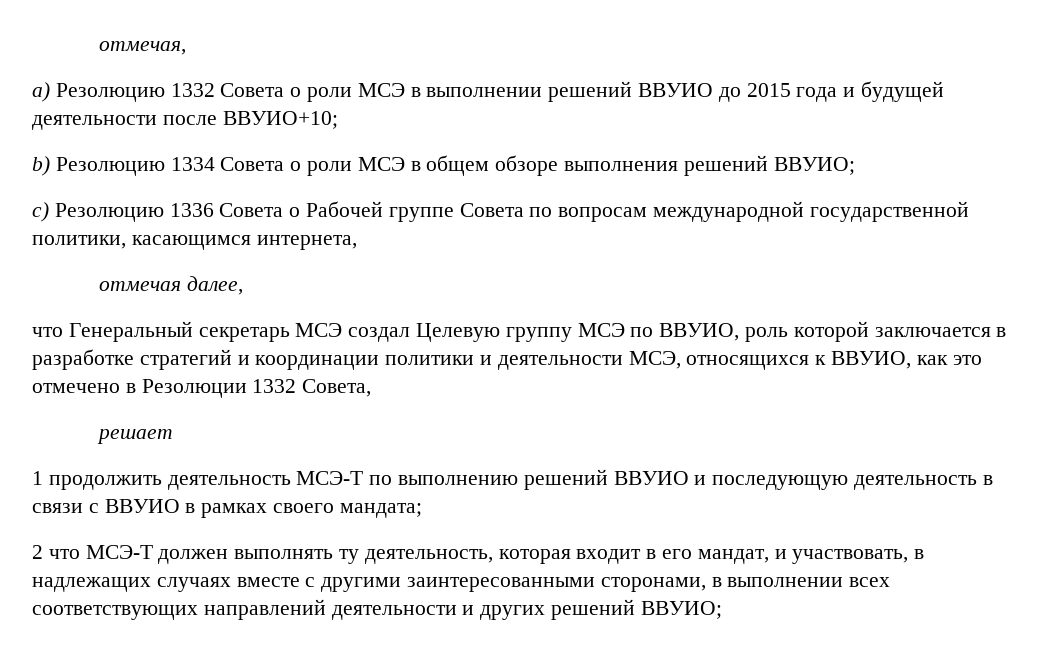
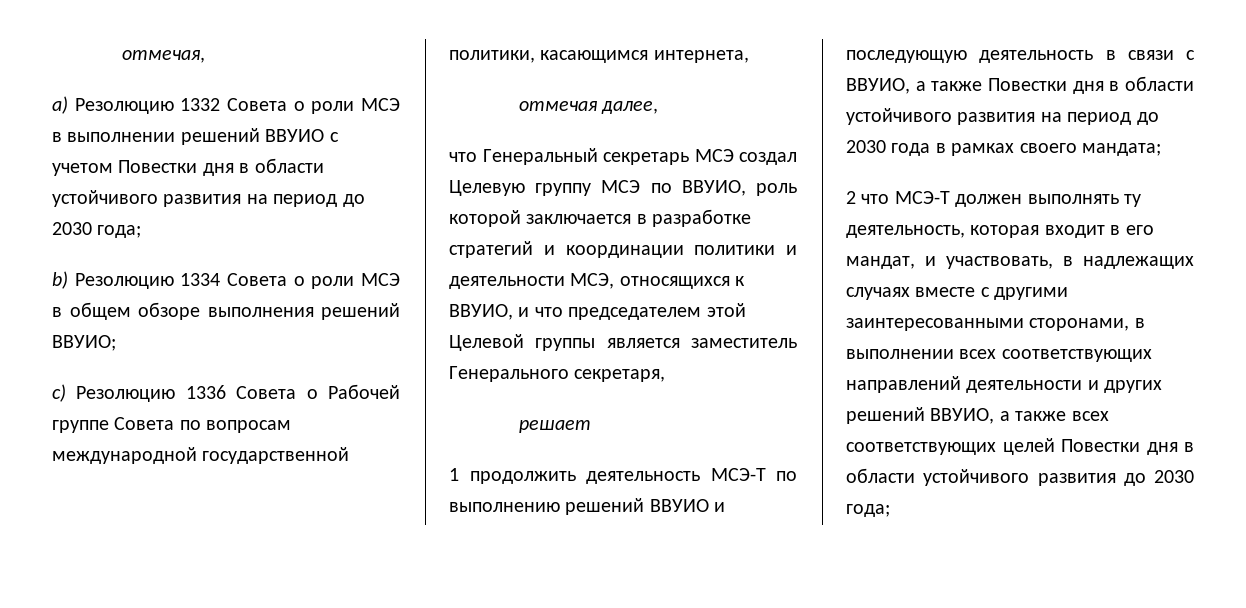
- a) Резолюцию 1332 Совета о роли МСЭ в выполнении решений ВВУИО до 2015 года и будущей деятельности после ВВУИО+10;
+ a) Резолюцию 1332 Совета о роли МСЭ в выполнении решений ВВУИО с учетом Повестки дня в области устойчивого развития на период до 2030 года;
- что Генеральный секретарь МСЭ создал Целевую группу МСЭ по ВВУИО, роль которой заключается в разработке стратегий и координации политики и деятельности МСЭ, относящихся к ВВУИО, как это отмечено в Резолюции 1332 Совета,
+ что Генеральный секретарь МСЭ создал Целевую группу МСЭ по ВВУИО, роль которой заключается в разработке стратегий и координации политики и деятельности МСЭ, относящихся к ВВУИО, и что председателем этой Целевой группы является заместитель Генерального секретаря,
- 1 продолжить деятельность МСЭ-Т по выполнению решений ВВУИО и последующую деятельность в связи с ВВУИО в рамках своего мандата;
+ 1 продолжить деятельность МСЭ-Т по выполнению решений ВВУИО и последующую деятельность в связи с ВВУИО, а также Повестки дня в области устойчивого развития на период до 2030 года в рамках своего мандата;
- 2 что МСЭ-Т должен выполнять ту деятельность, которая входит в его мандат, и участвовать, в надлежащих случаях вместе с другими заинтересованными сторонами, в выполнении всех соответствующих направлений деятельности и других решений ВВУИО;
+ 2 что МСЭ-Т должен выполнять ту деятельность, которая входит в его мандат, и участвовать, в надлежащих случаях вместе с другими заинтересованными сторонами, в выполнении всех соответствующих направлений деятельности и других решений ВВУИО, а также всех соответствующих целей Повестки дня в области устойчивого развития до 2030 года;

